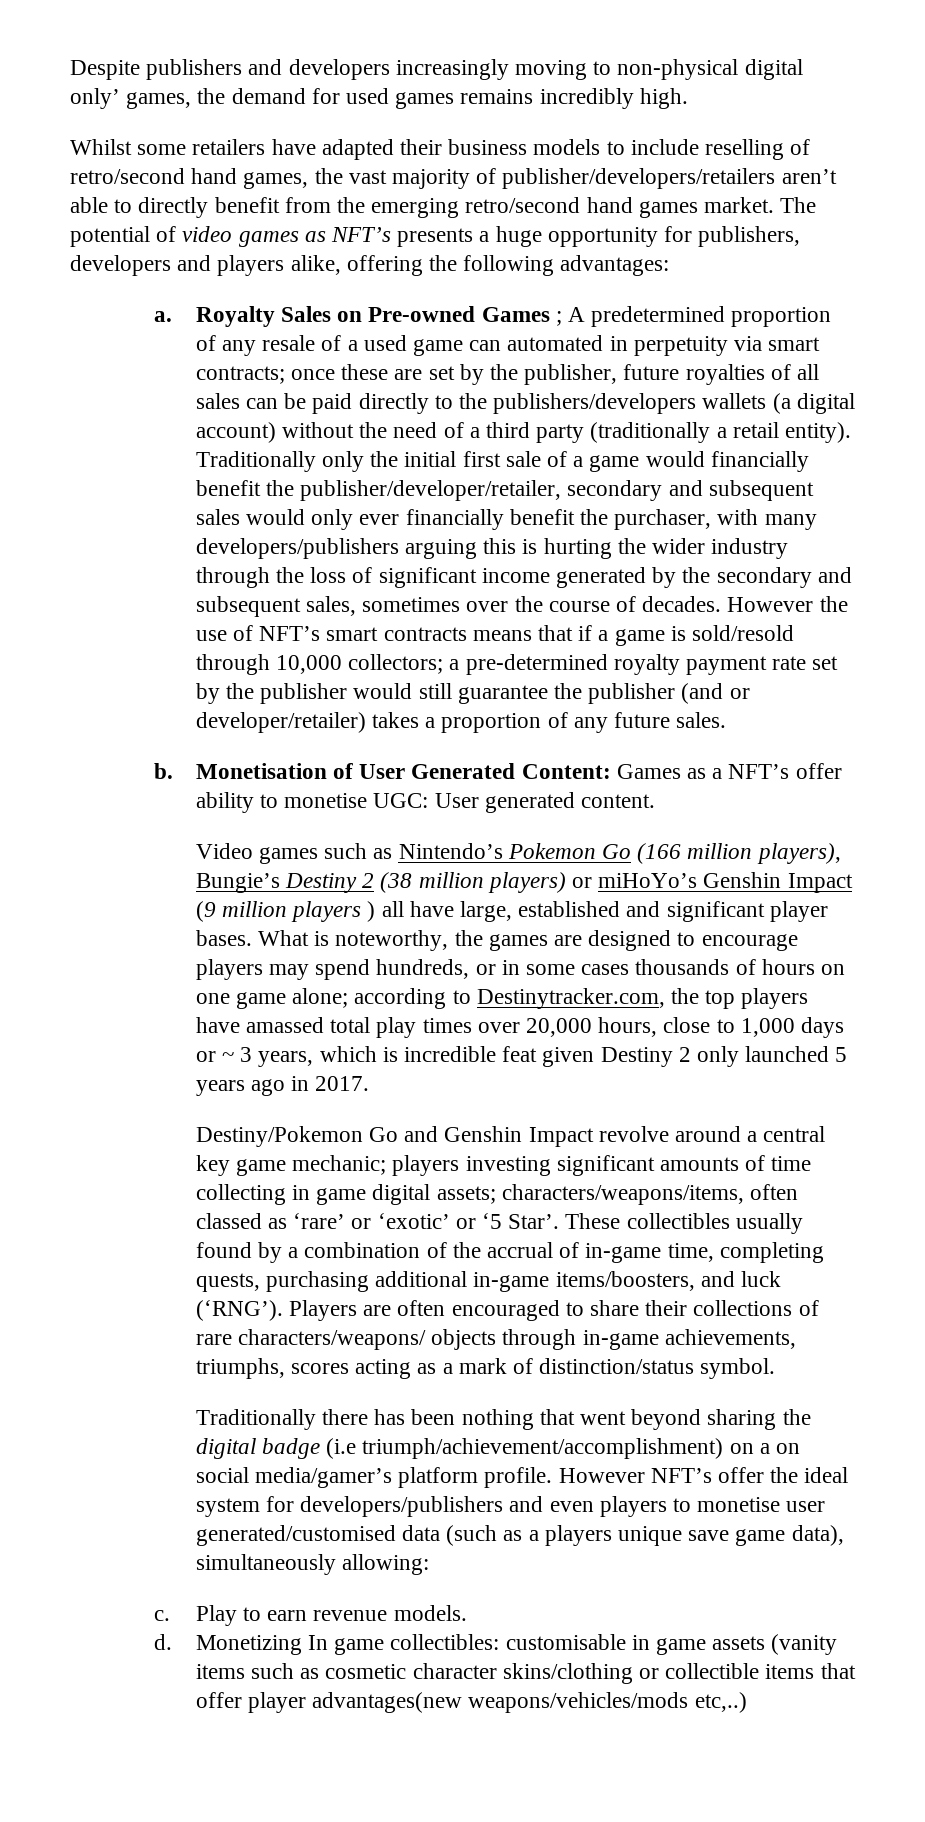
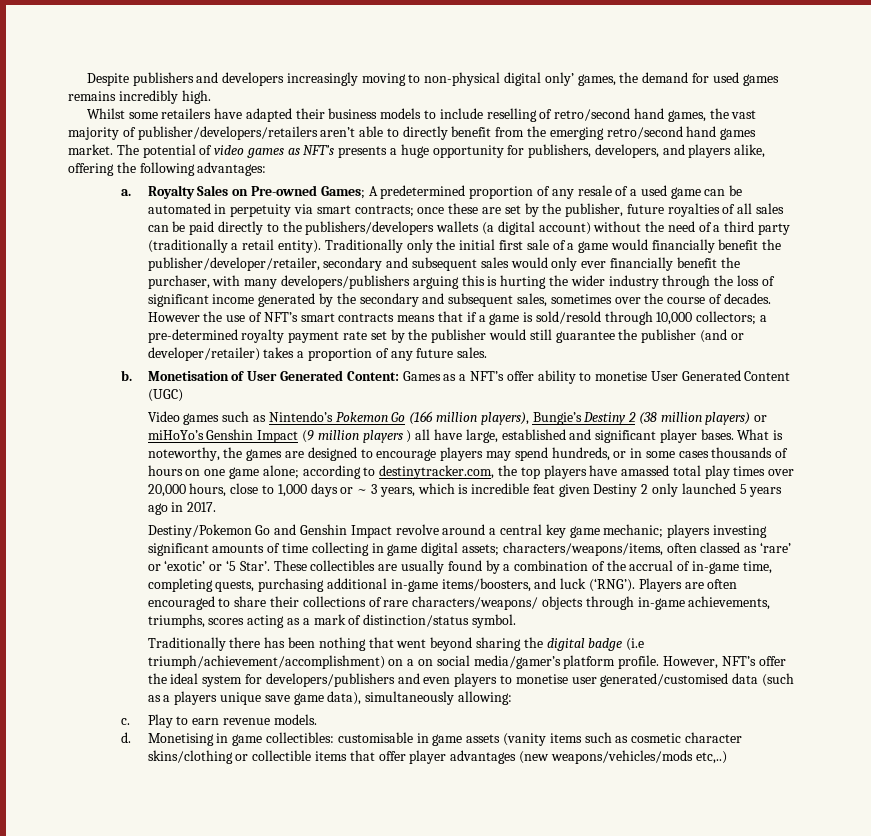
- The potential of video games as NFT’s presents a huge opportunity for publishers, developers and players alike, offering the following advantages:
+ The potential of video games as NFT’s presents a huge opportunity for publishers, developers, and players alike, offering the following advantages:
- Royalty Sales on Pre-owned Games ; A predetermined proportion of any resale of a used game can automated in perpetuity via smart contracts; once these are set by the publisher, future royalties of all sales can be paid directly to the publishers/developers wallets (a digital account) without the need of a third party (traditionally a retail entity).
+ Royalty Sales on Pre-owned Games; A predetermined proportion of any resale of a used game can be automated in perpetuity via smart contracts; once these are set by the publisher, future royalties of all sales can be paid directly to the publishers/developers wallets (a digital account) without the need of a third party (traditionally a retail entity).
- Monetisation of User Generated Content: Games as a NFT’s offer ability to monetise UGC: User generated content.
+ Monetisation of User Generated Content: Games as a NFT’s offer ability to monetise User Generated Content (UGC)
- What is noteworthy, the games are designed to encourage players may spend hundreds, or in some cases thousands of hours on one game alone; according to Destinytracker.com, the top players have amassed total play times over 20,000 hours, close to 1,000 days or ~ 3 years, which is incredible feat given Destiny 2 only launched 5 years ago in 2017.
+ What is noteworthy, the games are designed to encourage players may spend hundreds, or in some cases thousands of hours on one game alone; according to destinytracker.com, the top players have amassed total play times over 20,000 hours, close to 1,000 days or ~ 3 years, which is incredible feat given Destiny 2 only launched 5 years ago in 2017.
- These collectibles usually found by a combination of the accrual of in-game time, completing quests, purchasing additional in-game items/boosters, and luck (‘RNG’).
+ These collectibles are usually found by a combination of the accrual of in-game time, completing quests, purchasing additional in-game items/boosters, and luck (‘RNG’).
- However NFT’s offer the ideal system for developers/publishers and even players to monetise user generated/customised data (such as a players unique save game data), simultaneously allowing:
+ However, NFT’s offer the ideal system for developers/publishers and even players to monetise user generated/customised data (such as a players unique save game data), simultaneously allowing:
- Monetizing In game collectibles: customisable in game assets (vanity items such as cosmetic character skins/clothing or collectible items that offer player advantages(new weapons/vehicles/mods etc,..)
+ Monetising in game collectibles: customisable in game assets (vanity items such as cosmetic character skins/clothing or collectible items that offer player advantages (new weapons/vehicles/mods etc,..)

